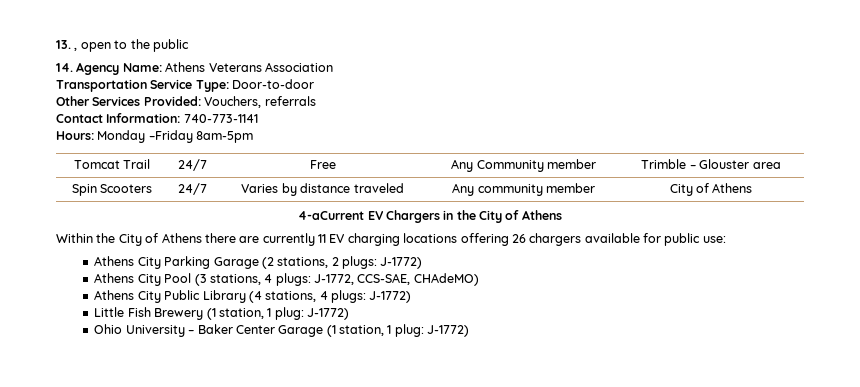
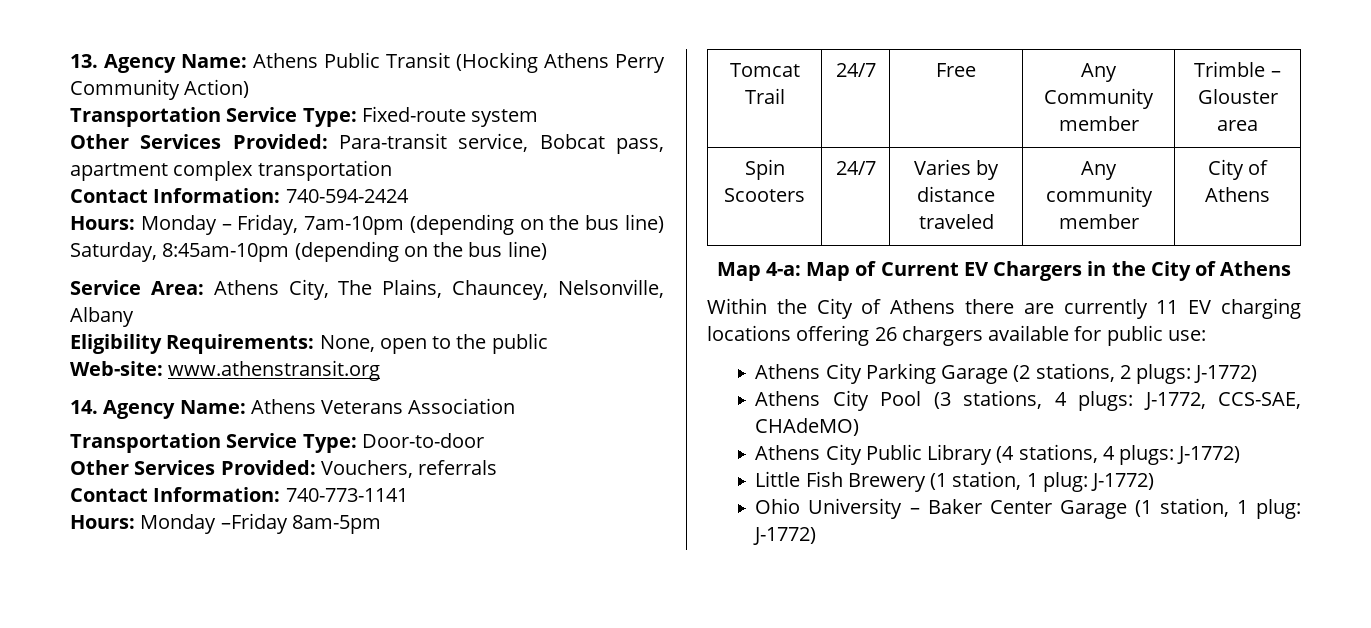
- 13. , open to the public
+ 13. Agency Name: Athens Public Transit (Hocking Athens Perry Community Action)
+ Transportation Service Type: Fixed-route system
+ Other Services Provided: Para-transit service, Bobcat pass, apartment complex transportation
+ Contact Information: 740-594-2424
+ Hours: Monday – Friday, 7am-10pm (depending on the bus line) Saturday, 8:45am-10pm (depending on the bus line)
+ Service Area: Athens City, The Plains, Chauncey, Nelsonville, Albany
+ Eligibility Requirements: None, open to the public
+ Web-site: www.athenstransit.org
- 4-aCurrent EV Chargers in the City of Athens
+ Map 4-a: Map of Current EV Chargers in the City of Athens

